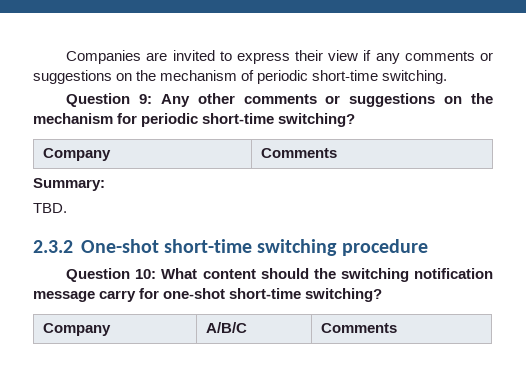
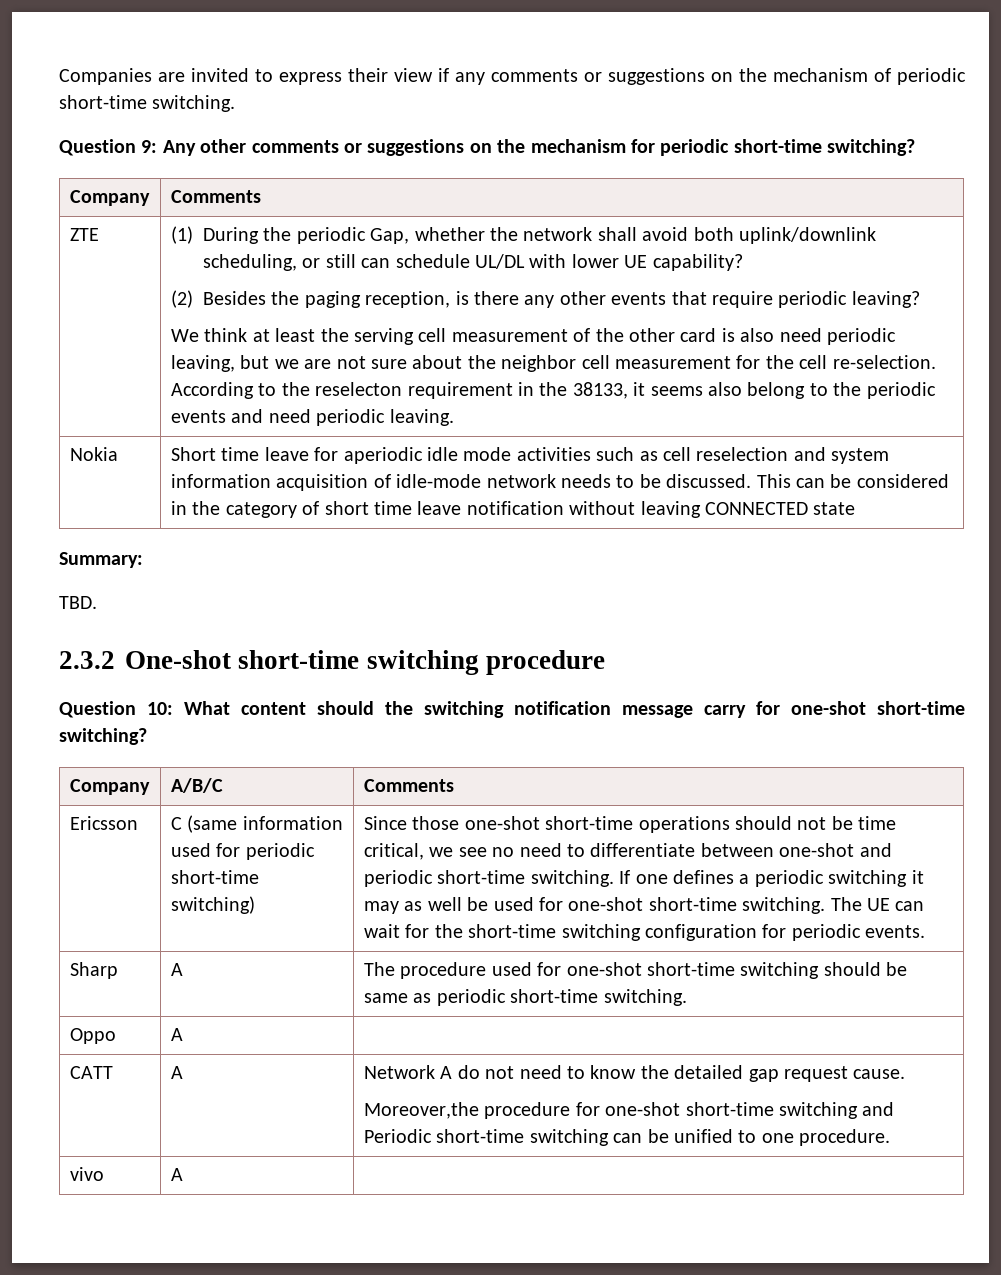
+ ZTE | (1) During the periodic Gap, whether the network shall avoid both uplink/downlink scheduling, or still can schedule UL/DL with lower UE capability?
+ (2) Besides the paging reception, is there any other events that require periodic leaving?
+ We think at least the serving cell measurement of the other card is also need periodic leaving, but we are not sure about the neighbor cell measurement for the cell re-selection. According to the reselecton requirement in the 38133, it seems also belong to the periodic events and need periodic leaving.
+ Nokia | Short time leave for aperiodic idle mode activities such as cell reselection and system information acquisition of idle-mode network needs to be discussed. This can be considered in the category of short time leave notification without leaving CONNECTED state
+ Ericsson | C (same information used for periodic short-time switching) | Since those one-shot short-time operations should not be time critical, we see no need to differentiate between one-shot and periodic short-time switching. If one defines a periodic switching it may as well be used for one-shot short-time switching. The UE can wait for the short-time switching configuration for periodic events.
+ Sharp | A | The procedure used for one-shot short-time switching should be same as periodic short-time switching.
+ Oppo | A |
+ CATT | A | Network A do not need to know the detailed gap request cause.
+ Moreover,the procedure for one-shot short-time switching and Periodic short-time switching can be unified to one procedure.
+ vivo | A |

